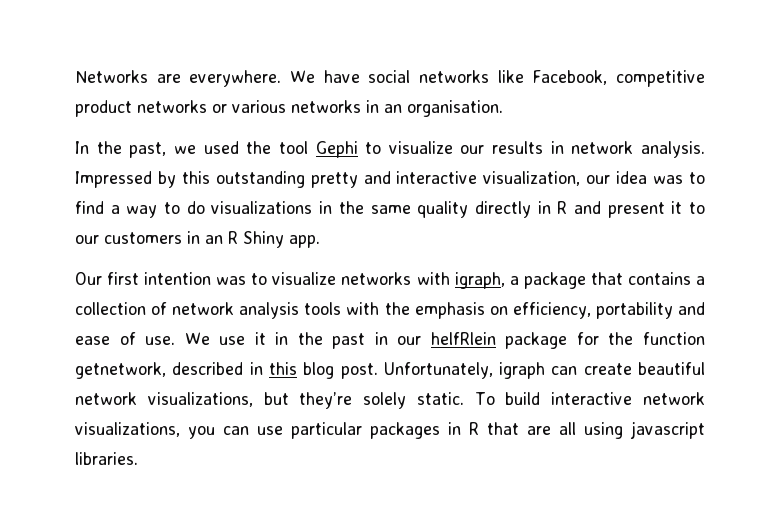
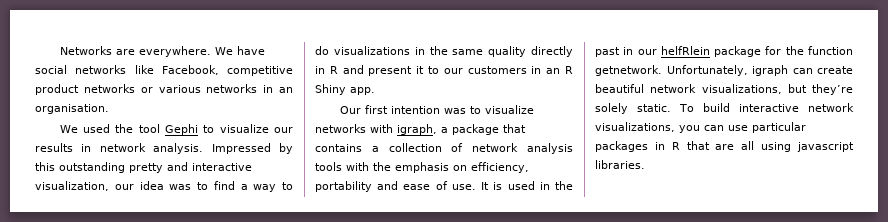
- In the past, we used the tool Gephi to visualize our results in network analysis.
+ We used the tool Gephi to visualize our results in network analysis.
- We use it in the past in our helfRlein package for the function getnetwork, described in this blog post.
+ It is used in the past in our helfRlein package for the function getnetwork.

